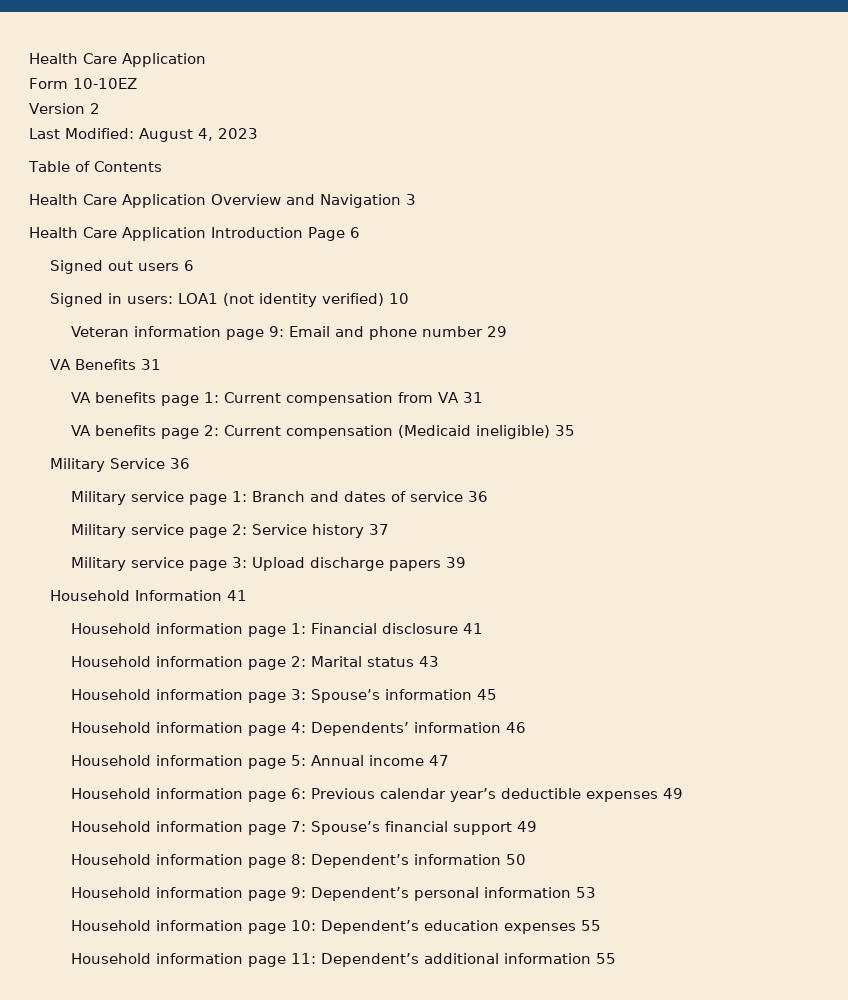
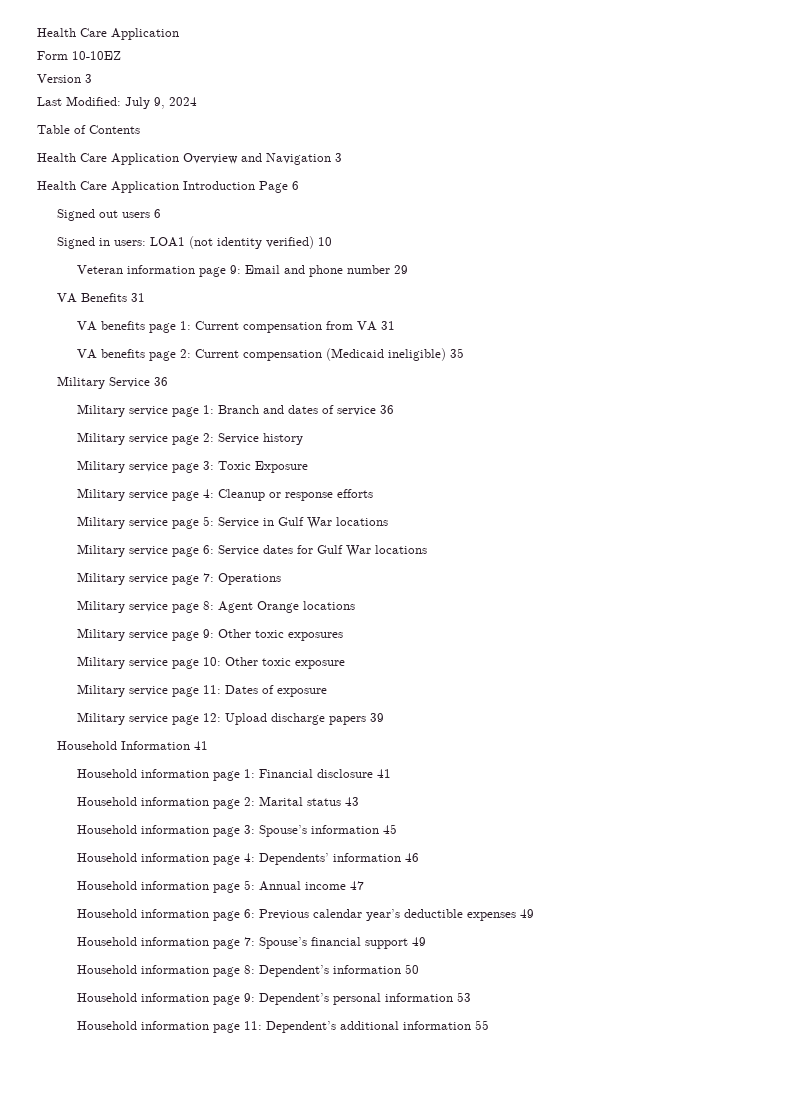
- Version 2
+ Version 3
- Last Modified: August 4, 2023
+ Last Modified: July 9, 2024
- Military service page 2: Service history 37
+ Military service page 2: Service history
- Military service page 3: Upload discharge papers 39
+ Military service page 3: Toxic Exposure
+ Military service page 4: Cleanup or response efforts
+ Military service page 5: Service in Gulf War locations
+ Military service page 6: Service dates for Gulf War locations
+ Military service page 7: Operations
+ Military service page 8: Agent Orange locations
+ Military service page 9: Other toxic exposures
+ Military service page 10: Other toxic exposure
+ Military service page 11: Dates of exposure
+ Military service page 12: Upload discharge papers 39
- Household information page 10: Dependent’s education expenses 55

